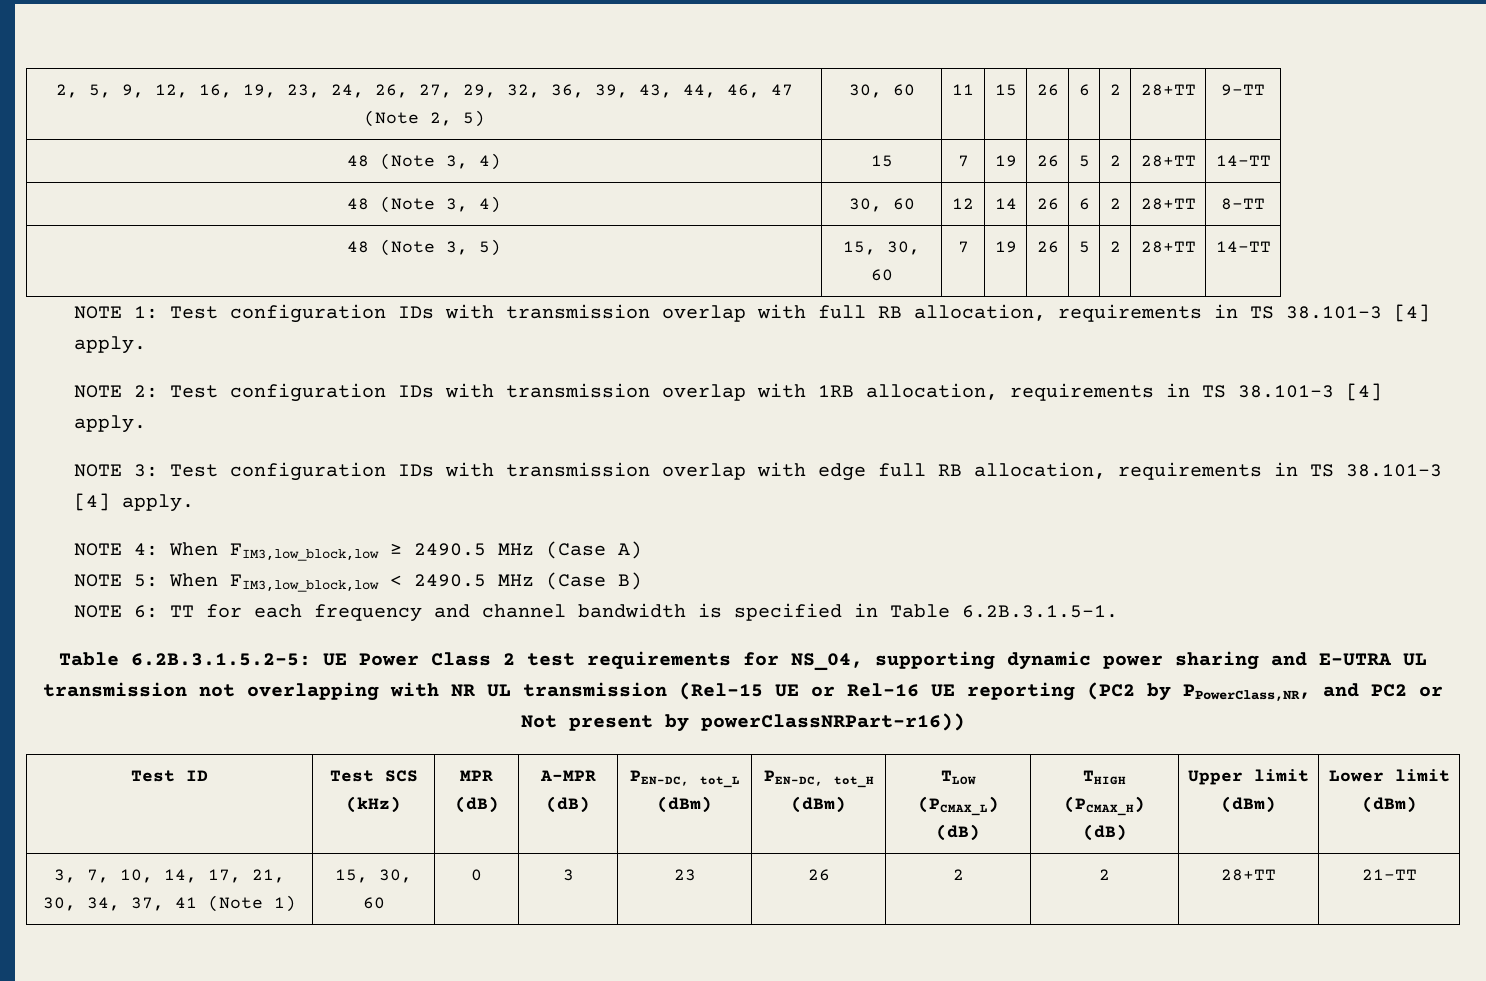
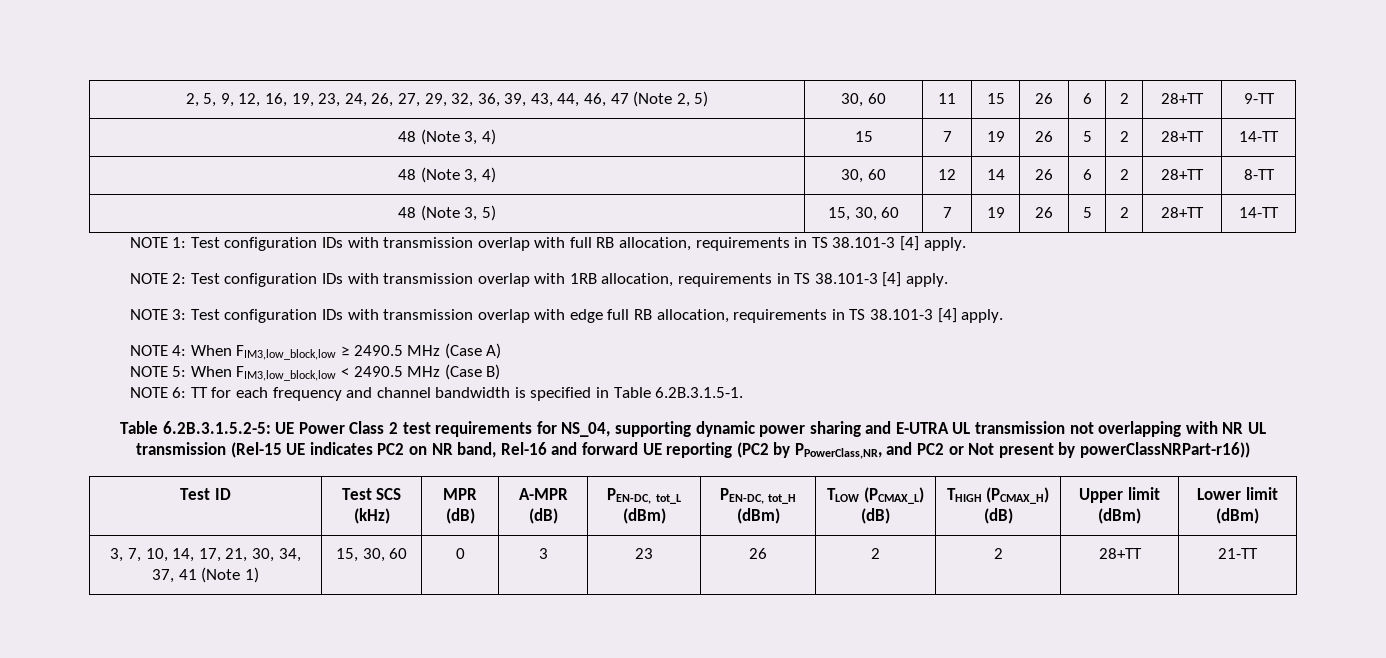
- Table 6.2B.3.1.5.2-5: UE Power Class 2 test requirements for NS_04, supporting dynamic power sharing and E-UTRA UL transmission not overlapping with NR UL transmission (Rel-15 UE or Rel-16 UE reporting (PC2 by PPowerClass,NR, and PC2 or Not present by powerClassNRPart-r16))
+ Table 6.2B.3.1.5.2-5: UE Power Class 2 test requirements for NS_04, supporting dynamic power sharing and E-UTRA UL transmission not overlapping with NR UL transmission (Rel-15 UE indicates PC2 on NR band, Rel-16 and forward UE reporting (PC2 by PPowerClass,NR, and PC2 or Not present by powerClassNRPart-r16))

